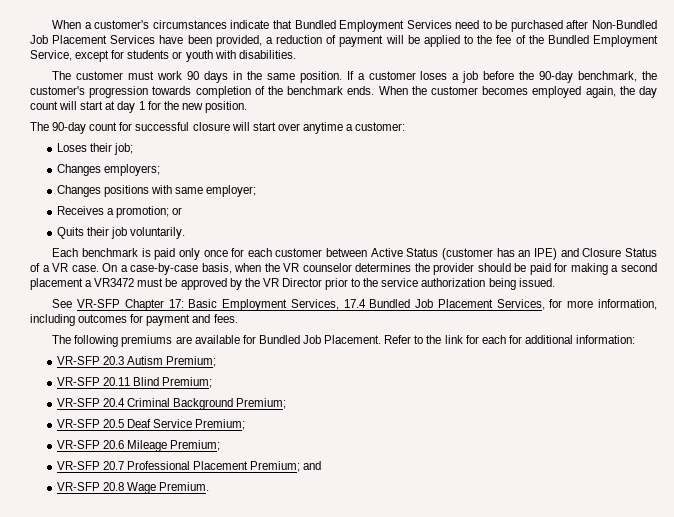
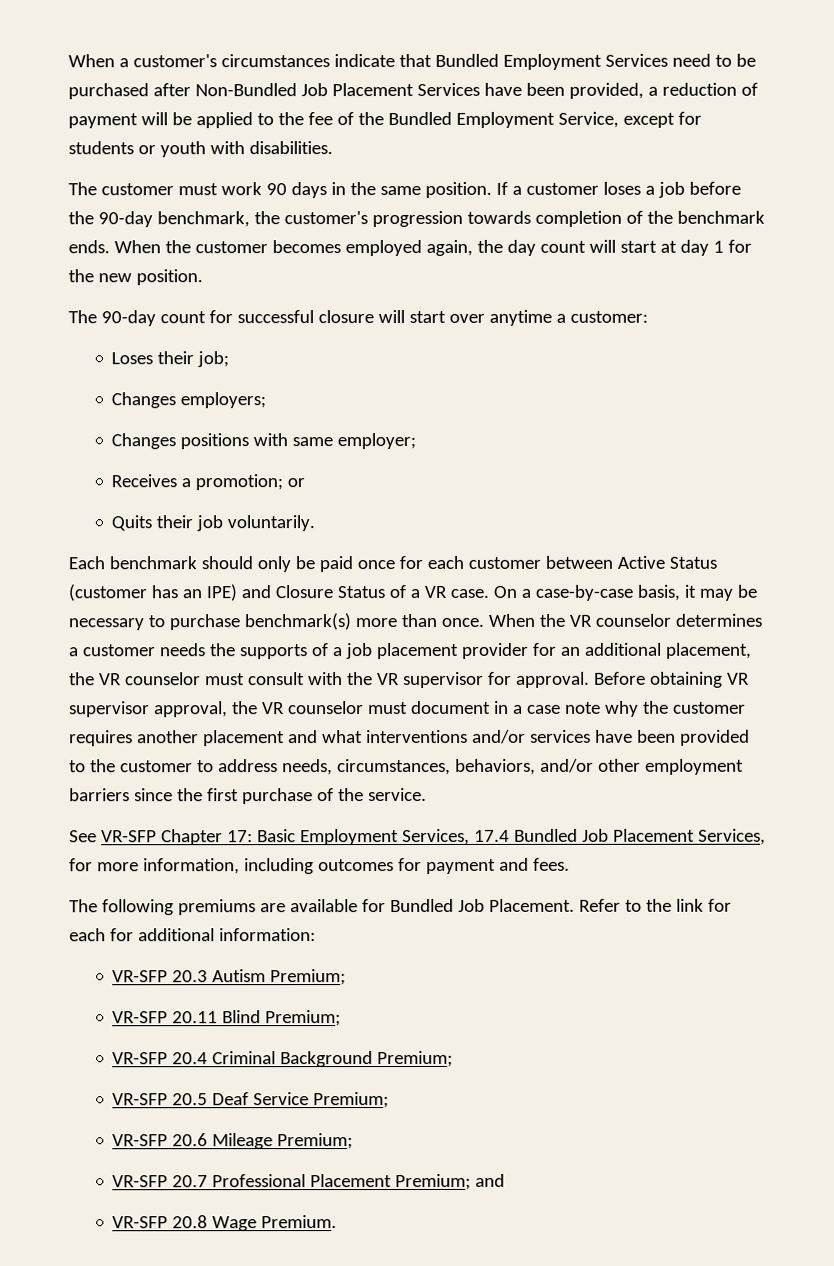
- Each benchmark is paid only once for each customer between Active Status (customer has an IPE) and Closure Status of a VR case.
+ Each benchmark should only be paid once for each customer between Active Status (customer has an IPE) and Closure Status of a VR case.
- On a case-by-case basis, when the VR counselor determines the provider should be paid for making a second placement a VR3472 must be approved by the VR Director prior to the service authorization being issued.
+ On a case-by-case basis, it may be necessary to purchase benchmark(s) more than once. When the VR counselor determines a customer needs the supports of a job placement provider for an additional placement, the VR counselor must consult with the VR supervisor for approval. Before obtaining VR supervisor approval, the VR counselor must document in a case note why the customer requires another placement and what interventions and/or services have been provided to the customer to address needs, circumstances, behaviors, and/or other employment barriers since the first purchase of the service.

